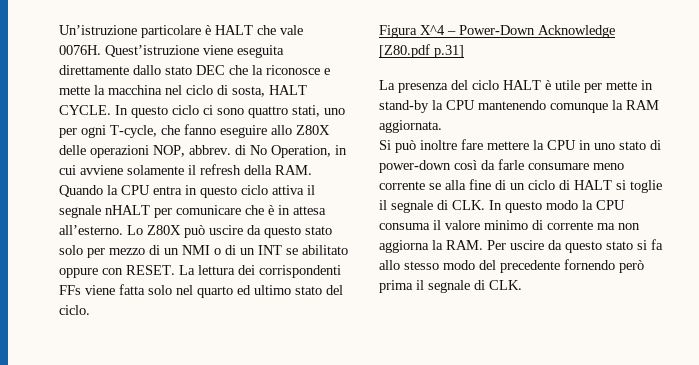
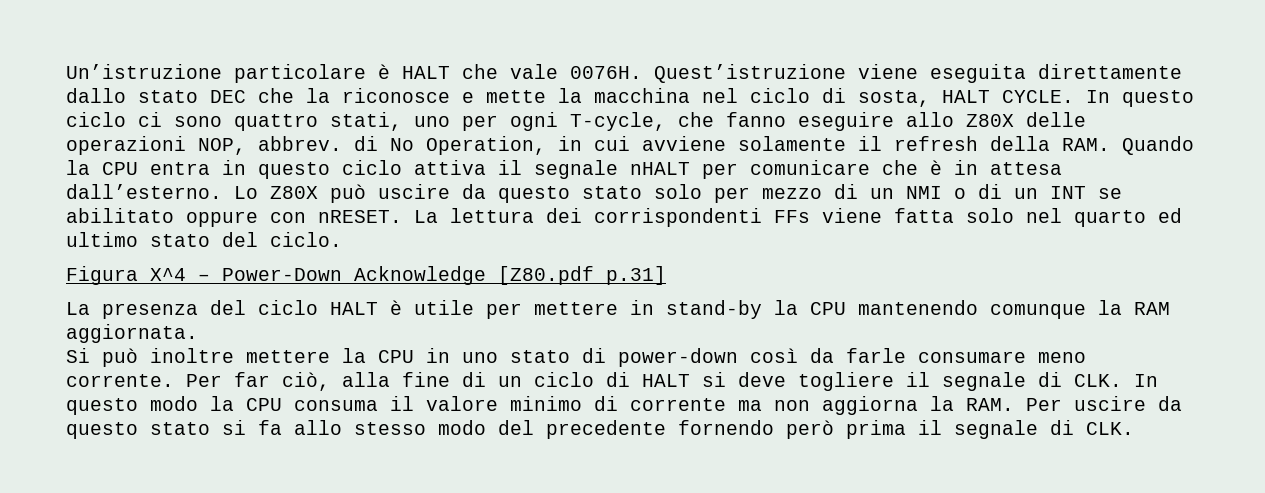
- In questo ciclo ci sono quattro stati, uno per ogni T-cycle, che fanno eseguire allo Z80X delle operazioni NOP, abbrev. di No Operation, in cui avviene solamente il refresh della RAM. Quando la CPU entra in questo ciclo attiva il segnale nHALT per comunicare che è in attesa all’esterno.
+ In questo ciclo ci sono quattro stati, uno per ogni T-cycle, che fanno eseguire allo Z80X delle operazioni NOP, abbrev. di No Operation, in cui avviene solamente il refresh della RAM. Quando la CPU entra in questo ciclo attiva il segnale nHALT per comunicare che è in attesa dall’esterno.
- Lo Z80X può uscire da questo stato solo per mezzo di un NMI o di un INT se abilitato oppure con RESET.
+ Lo Z80X può uscire da questo stato solo per mezzo di un NMI o di un INT se abilitato oppure con nRESET.
- La presenza del ciclo HALT è utile per mette in stand-by la CPU mantenendo comunque la RAM aggiornata.
+ La presenza del ciclo HALT è utile per mettere in stand-by la CPU mantenendo comunque la RAM aggiornata.
- Si può inoltre fare mettere la CPU in uno stato di power-down così da farle consumare meno corrente se alla fine di un ciclo di HALT si toglie il segnale di CLK. In questo modo la CPU consuma il valore minimo di corrente ma non aggiorna la RAM. Per uscire da questo stato si fa allo stesso modo del precedente fornendo però prima il segnale di CLK.
+ Si può inoltre mettere la CPU in uno stato di power-down così da farle consumare meno corrente. Per far ciò, alla fine di un ciclo di HALT si deve togliere il segnale di CLK. In questo modo la CPU consuma il valore minimo di corrente ma non aggiorna la RAM. Per uscire da questo stato si fa allo stesso modo del precedente fornendo però prima il segnale di CLK.

